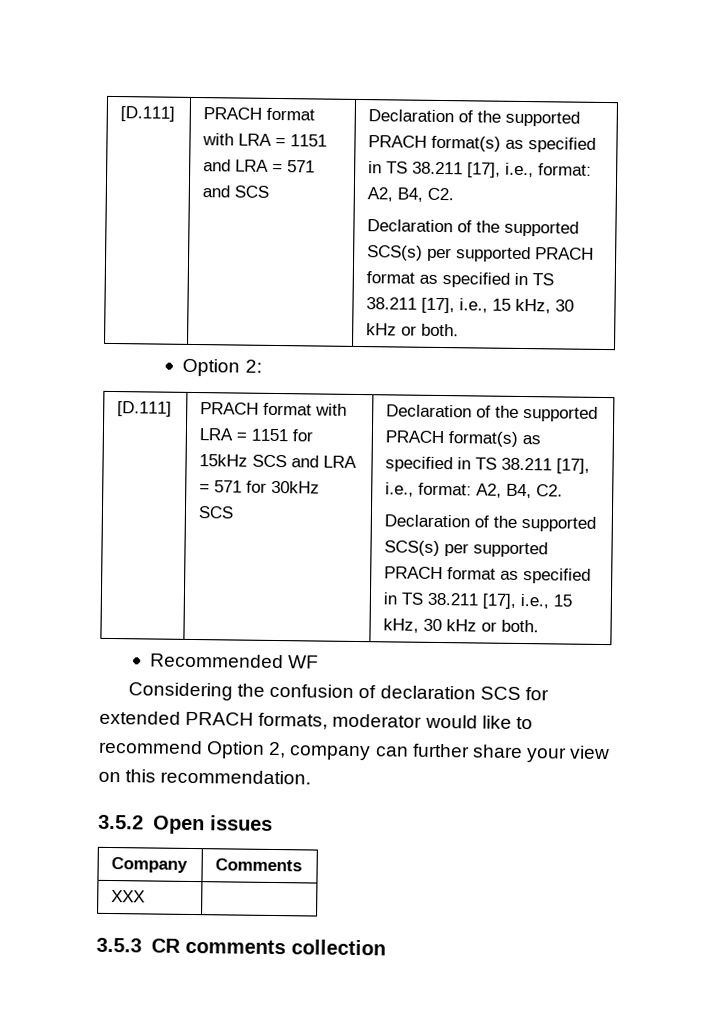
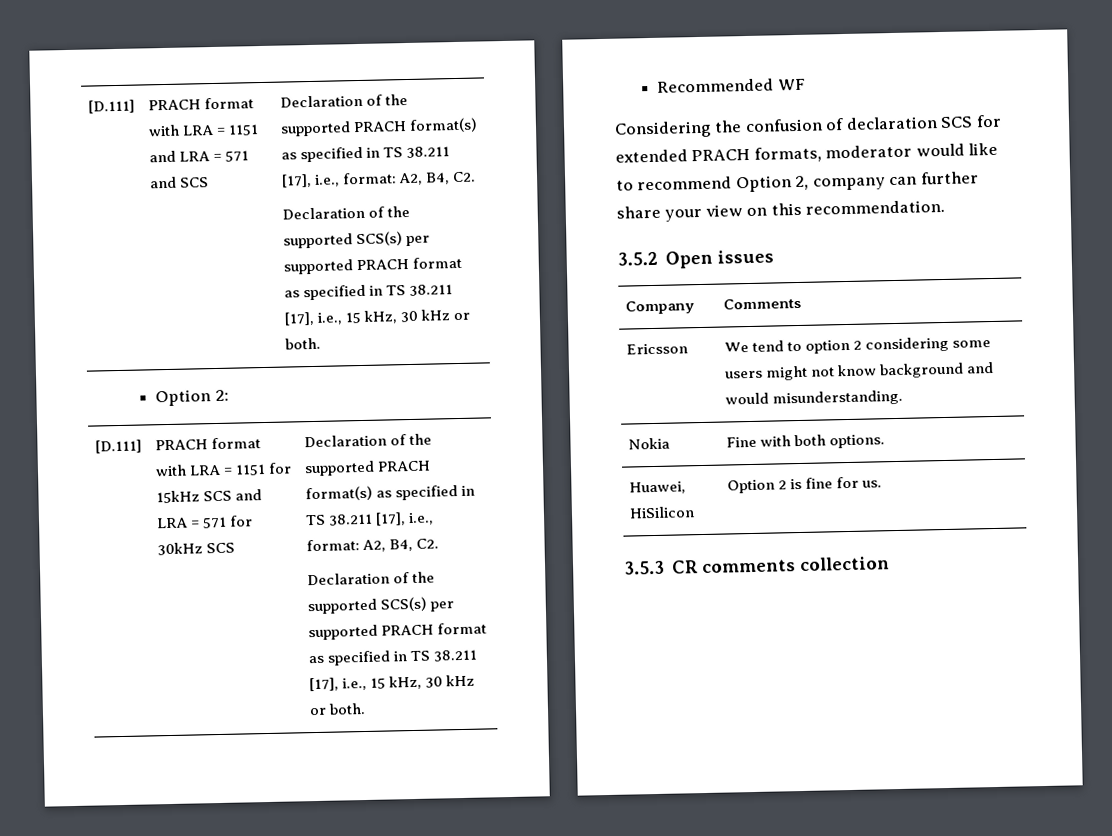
- XXX |
+ Ericsson | We tend to option 2 considering some users might not know background and would misunderstanding.
+ Nokia | Fine with both options.
+ Huawei, HiSilicon | Option 2 is fine for us.

